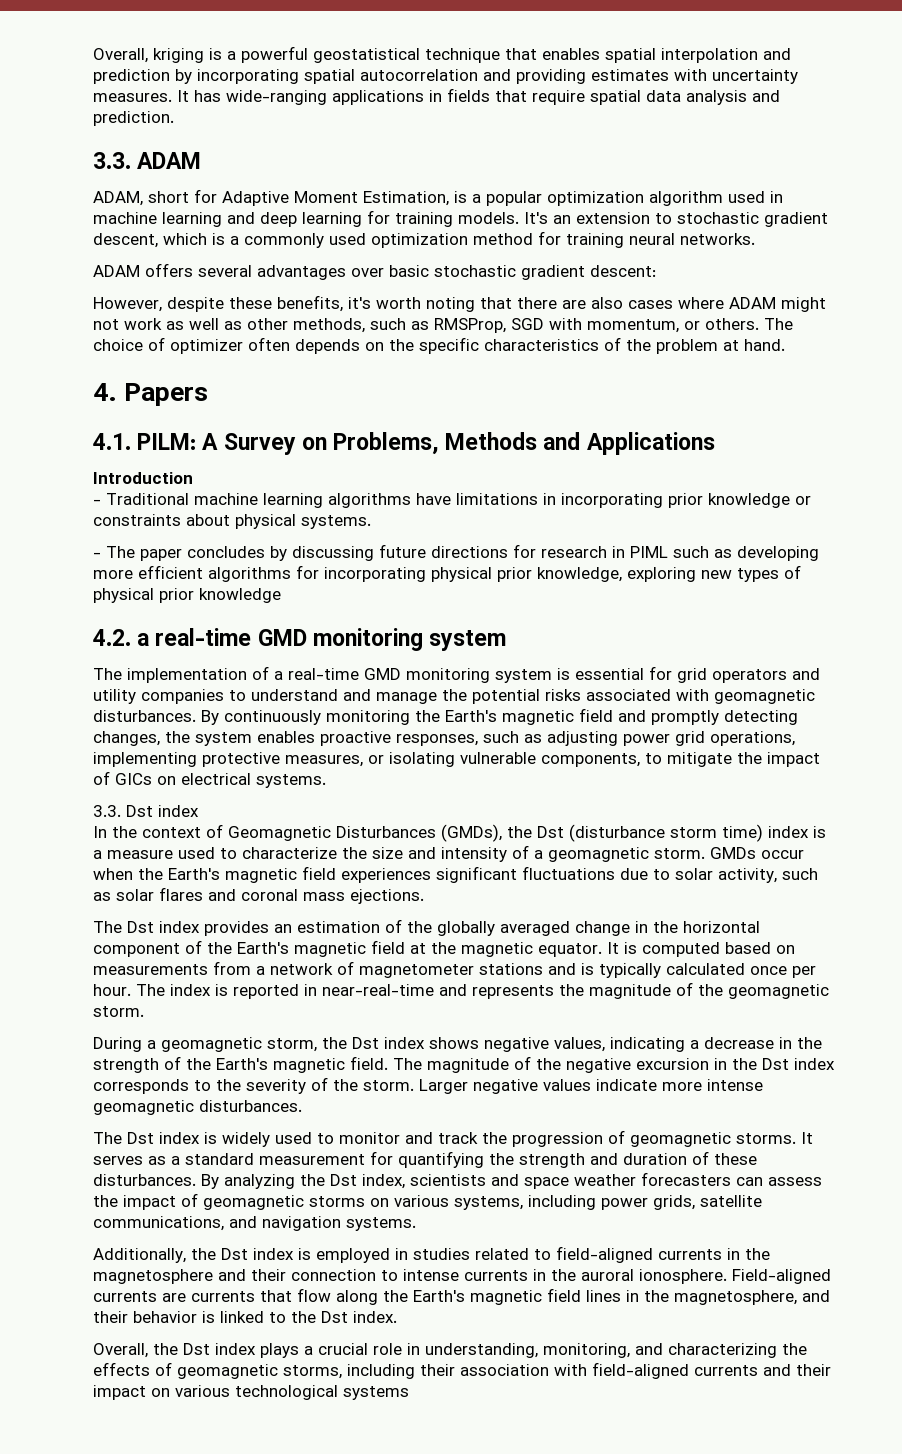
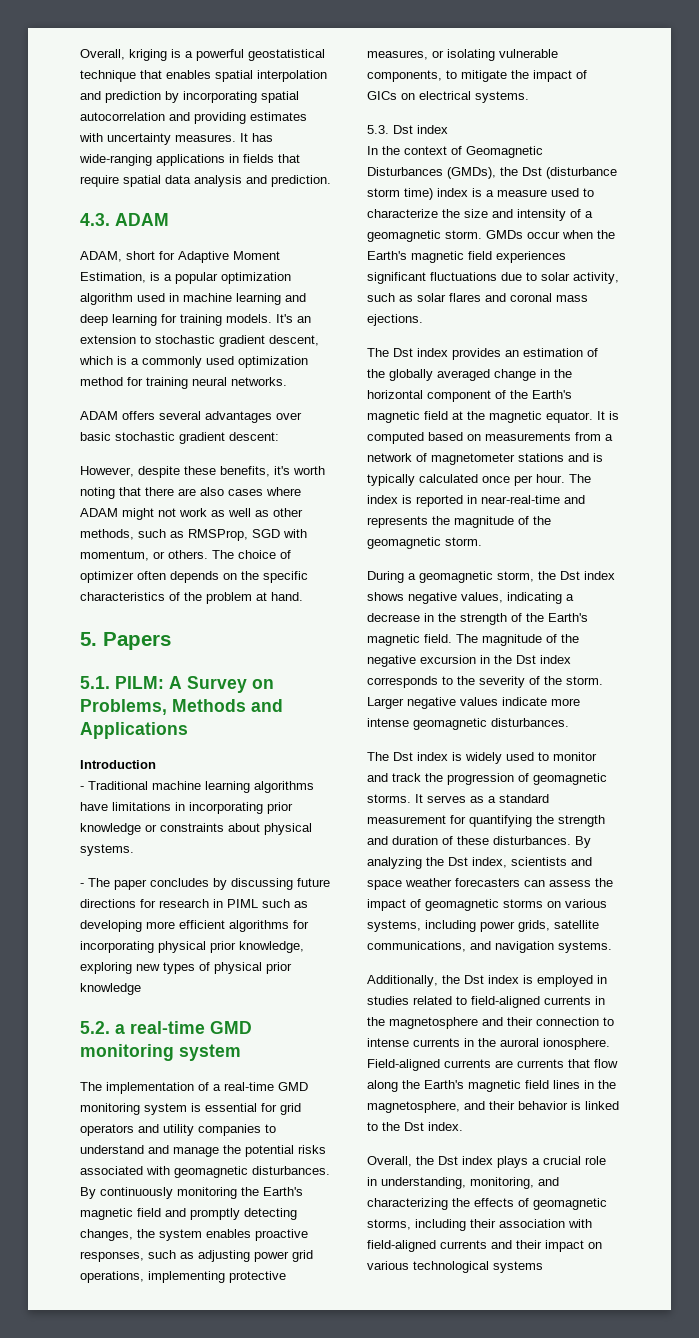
- 3.3. ADAM
+ 4.3. ADAM
- 4. Papers
+ 5. Papers
- 4.1. PILM: A Survey on Problems, Methods and Applications
+ 5.1. PILM: A Survey on Problems, Methods and Applications
- 4.2. a real-time GMD monitoring system
+ 5.2. a real-time GMD monitoring system
- 3.3. Dst index
+ 5.3. Dst index

